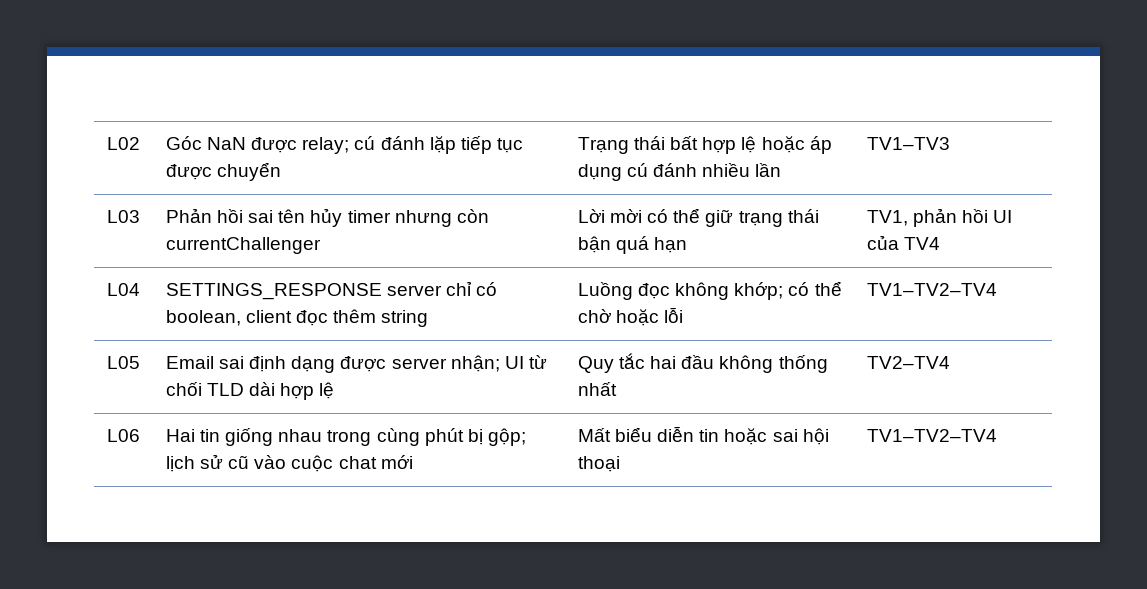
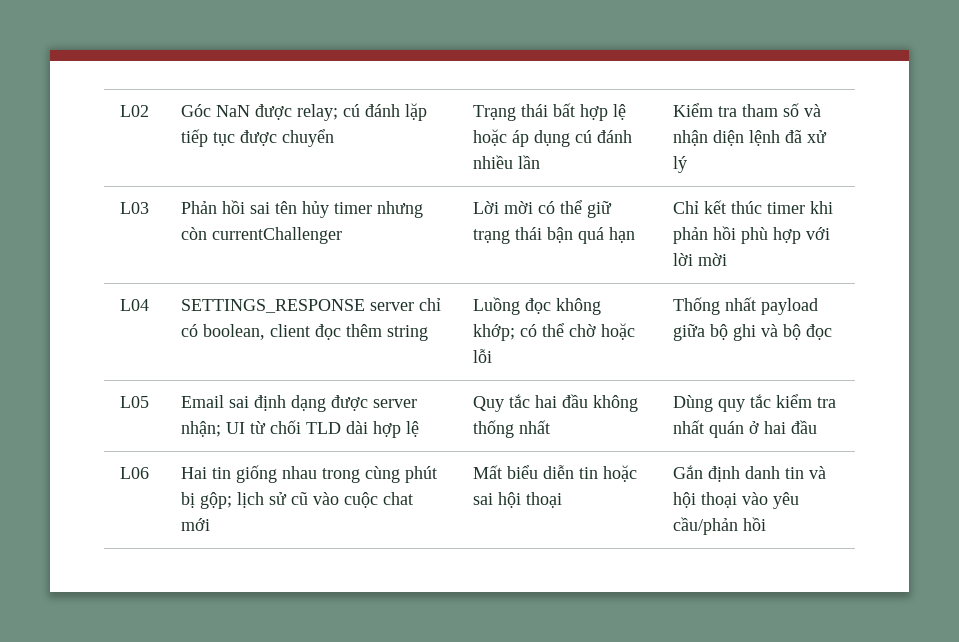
- L02 | Góc NaN được relay; cú đánh lặp tiếp tục được chuyển | Trạng thái bất hợp lệ hoặc áp dụng cú đánh nhiều lần | TV1–TV3
+ L02 | Góc NaN được relay; cú đánh lặp tiếp tục được chuyển | Trạng thái bất hợp lệ hoặc áp dụng cú đánh nhiều lần | Kiểm tra tham số và nhận diện lệnh đã xử lý
- L03 | Phản hồi sai tên hủy timer nhưng còn currentChallenger | Lời mời có thể giữ trạng thái bận quá hạn | TV1, phản hồi UI của TV4
+ L03 | Phản hồi sai tên hủy timer nhưng còn currentChallenger | Lời mời có thể giữ trạng thái bận quá hạn | Chỉ kết thúc timer khi phản hồi phù hợp với lời mời
- L04 | SETTINGS_RESPONSE server chỉ có boolean, client đọc thêm string | Luồng đọc không khớp; có thể chờ hoặc lỗi | TV1–TV2–TV4
+ L04 | SETTINGS_RESPONSE server chỉ có boolean, client đọc thêm string | Luồng đọc không khớp; có thể chờ hoặc lỗi | Thống nhất payload giữa bộ ghi và bộ đọc
- L05 | Email sai định dạng được server nhận; UI từ chối TLD dài hợp lệ | Quy tắc hai đầu không thống nhất | TV2–TV4
+ L05 | Email sai định dạng được server nhận; UI từ chối TLD dài hợp lệ | Quy tắc hai đầu không thống nhất | Dùng quy tắc kiểm tra nhất quán ở hai đầu
- L06 | Hai tin giống nhau trong cùng phút bị gộp; lịch sử cũ vào cuộc chat mới | Mất biểu diễn tin hoặc sai hội thoại | TV1–TV2–TV4
+ L06 | Hai tin giống nhau trong cùng phút bị gộp; lịch sử cũ vào cuộc chat mới | Mất biểu diễn tin hoặc sai hội thoại | Gắn định danh tin và hội thoại vào yêu cầu/phản hồi

